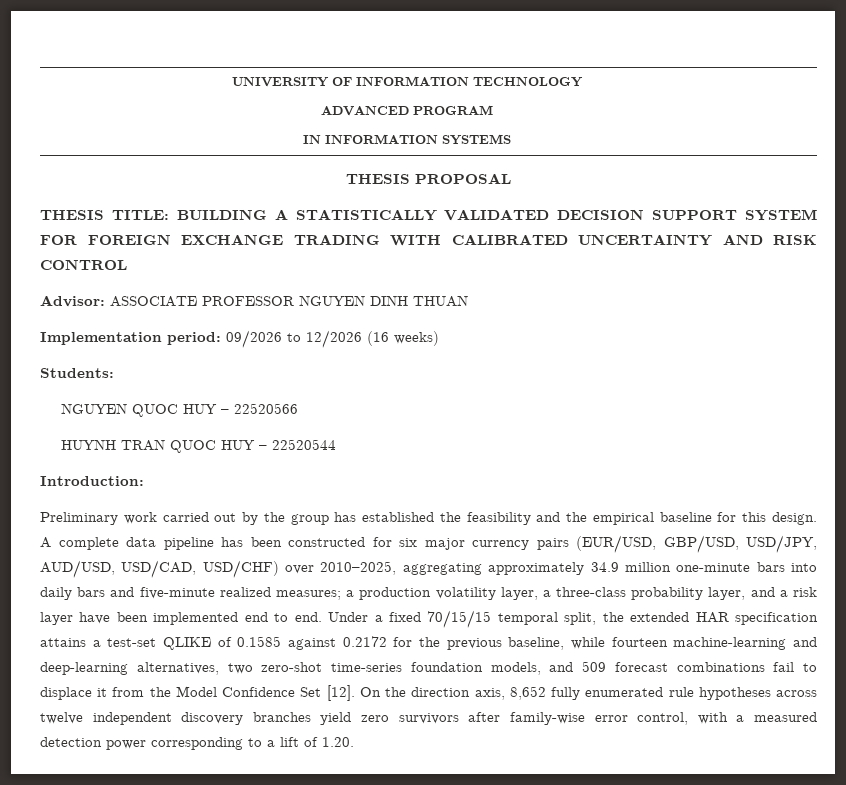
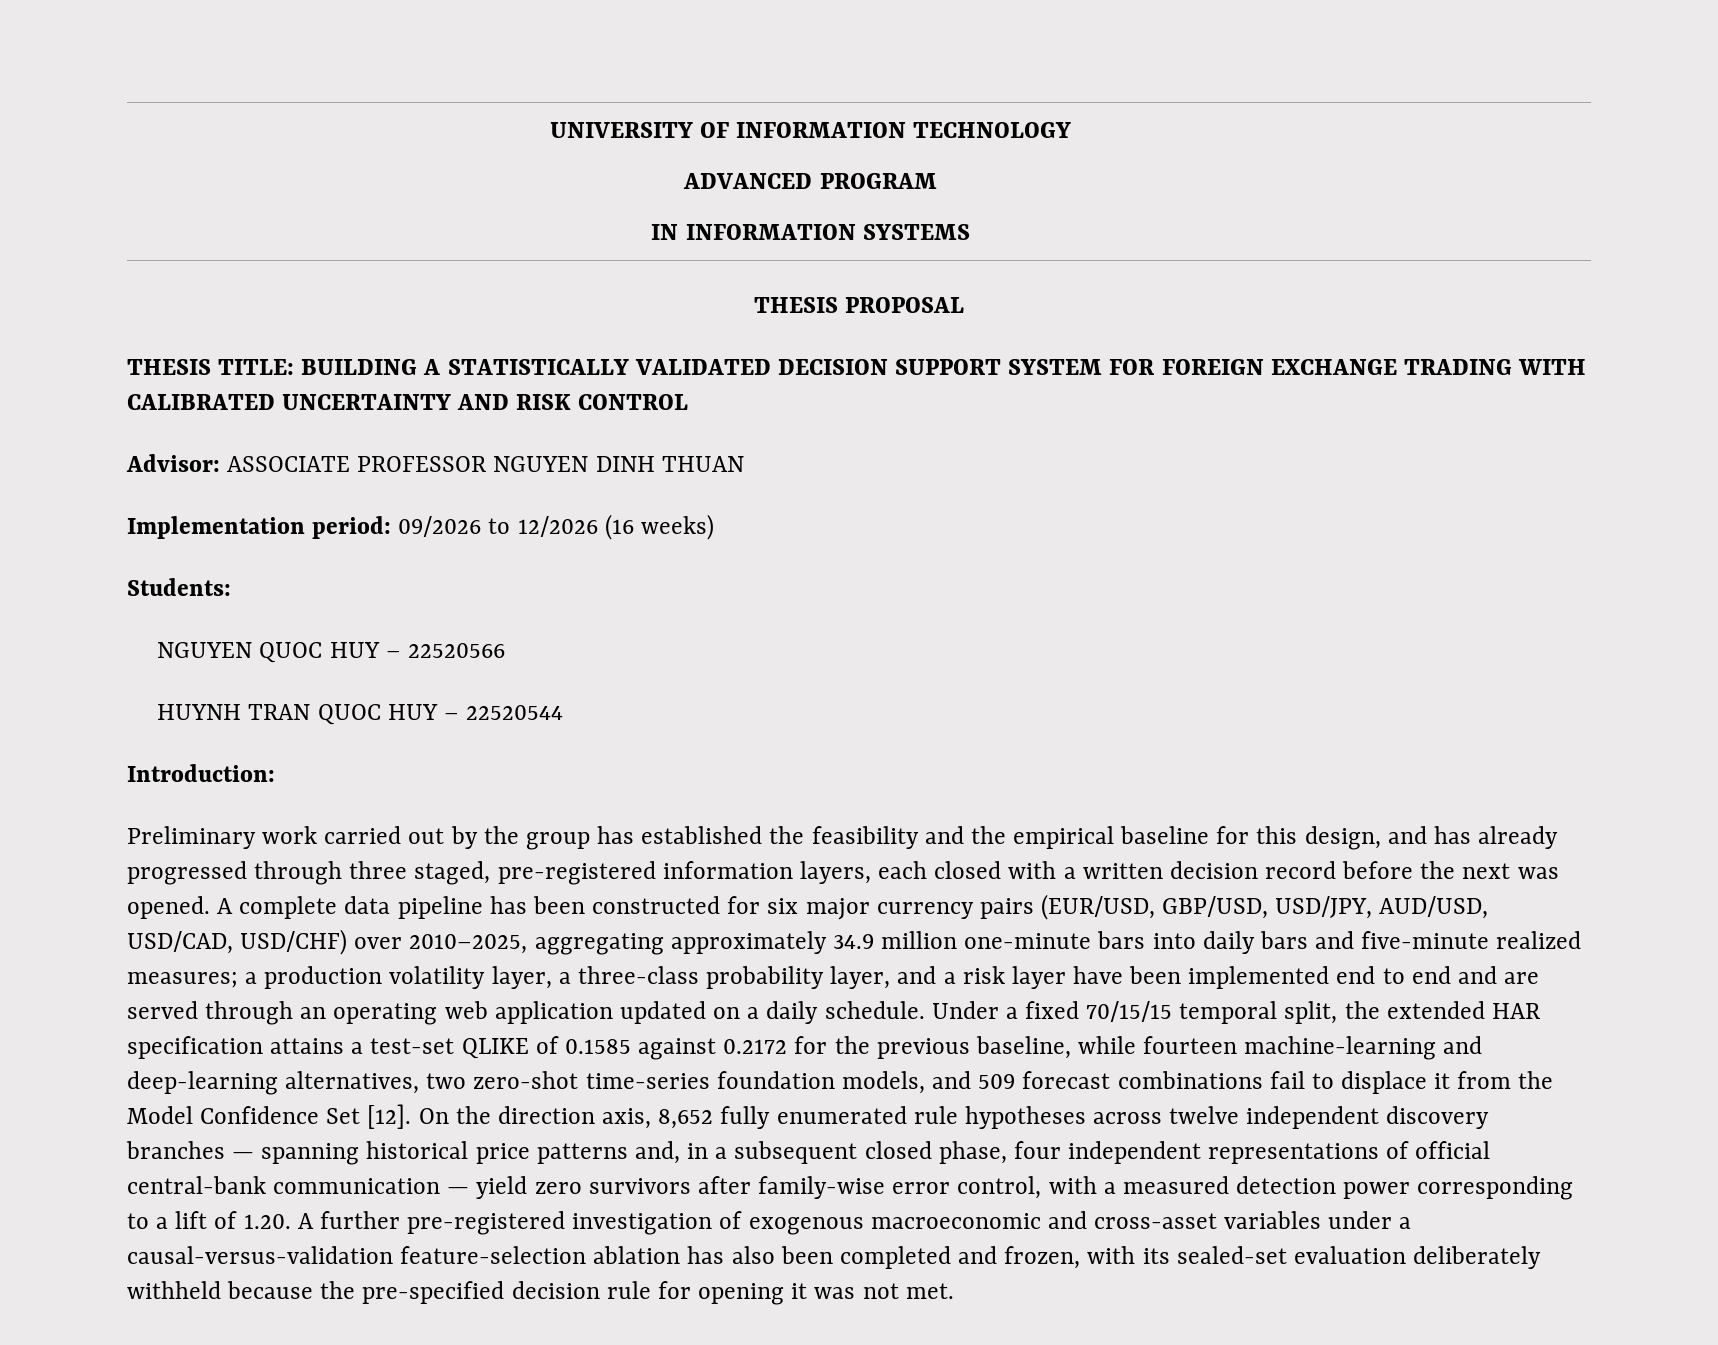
- Preliminary work carried out by the group has established the feasibility and the empirical baseline for this design.
+ Preliminary work carried out by the group has established the feasibility and the empirical baseline for this design, and has already progressed through three staged, pre-registered information layers, each closed with a written decision record before the next was opened.
- A complete data pipeline has been constructed for six major currency pairs (EUR/USD, GBP/USD, USD/JPY, AUD/USD, USD/CAD, USD/CHF) over 2010–2025, aggregating approximately 34.9 million one-minute bars into daily bars and five-minute realized measures; a production volatility layer, a three-class probability layer, and a risk layer have been implemented end to end.
+ A complete data pipeline has been constructed for six major currency pairs (EUR/USD, GBP/USD, USD/JPY, AUD/USD, USD/CAD, USD/CHF) over 2010–2025, aggregating approximately 34.9 million one-minute bars into daily bars and five-minute realized measures; a production volatility layer, a three-class probability layer, and a risk layer have been implemented end to end and are served through an operating web application updated on a daily schedule.
- On the direction axis, 8,652 fully enumerated rule hypotheses across twelve independent discovery branches yield zero survivors after family-wise error control, with a measured detection power corresponding to a lift of 1.20.
+ On the direction axis, 8,652 fully enumerated rule hypotheses across twelve independent discovery branches — spanning historical price patterns and, in a subsequent closed phase, four independent representations of official central-bank communication — yield zero survivors after family-wise error control, with a measured detection power corresponding to a lift of 1.20. A further pre-registered investigation of exogenous macroeconomic and cross-asset variables under a causal-versus-validation feature-selection ablation has also been completed and frozen, with its sealed-set evaluation deliberately withheld because the pre-specified decision rule for opening it was not met.

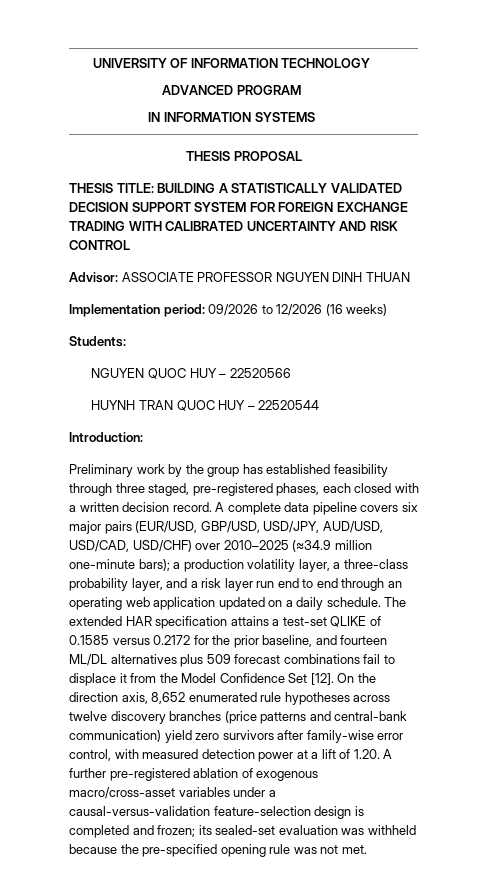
- Preliminary work carried out by the group has established the feasibility and the empirical baseline for this design, and has already progressed through three staged, pre-registered information layers, each closed with a written decision record before the next was opened. A complete data pipeline has been constructed for six major currency pairs (EUR/USD, GBP/USD, USD/JPY, AUD/USD, USD/CAD, USD/CHF) over 2010–2025, aggregating approximately 34.9 million one-minute bars into daily bars and five-minute realized measures; a production volatility layer, a three-class probability layer, and a risk layer have been implemented end to end and are served through an operating web application updated on a daily schedule.
+ Preliminary work by the group has established feasibility through three staged, pre-registered phases, each closed with a written decision record. A complete data pipeline covers six major pairs (EUR/USD, GBP/USD, USD/JPY, AUD/USD, USD/CAD, USD/CHF) over 2010–2025 (≈34.9 million one-minute bars); a production volatility layer, a three-class probability layer, and a risk layer run end to end through an operating web application updated on a daily schedule.
- Under a fixed 70/15/15 temporal split, the extended HAR specification attains a test-set QLIKE of 0.1585 against 0.2172 for the previous baseline, while fourteen machine-learning and deep-learning alternatives, two zero-shot time-series foundation models, and 509 forecast combinations fail to displace it from the Model Confidence Set [12].
+ The extended HAR specification attains a test-set QLIKE of 0.1585 versus 0.2172 for the prior baseline, and fourteen ML/DL alternatives plus 509 forecast combinations fail to displace it from the Model Confidence Set [12].
- On the direction axis, 8,652 fully enumerated rule hypotheses across twelve independent discovery branches — spanning historical price patterns and, in a subsequent closed phase, four independent representations of official central-bank communication — yield zero survivors after family-wise error control, with a measured detection power corresponding to a lift of 1.20. A further pre-registered investigation of exogenous macroeconomic and cross-asset variables under a causal-versus-validation feature-selection ablation has also been completed and frozen, with its sealed-set evaluation deliberately withheld because the pre-specified decision rule for opening it was not met.
+ On the direction axis, 8,652 enumerated rule hypotheses across twelve discovery branches (price patterns and central-bank communication) yield zero survivors after family-wise error control, with measured detection power at a lift of 1.20. A further pre-registered ablation of exogenous macro/cross-asset variables under a causal-versus-validation feature-selection design is completed and frozen; its sealed-set evaluation was withheld because the pre-specified opening rule was not met.

